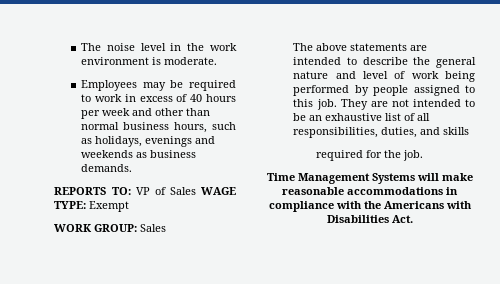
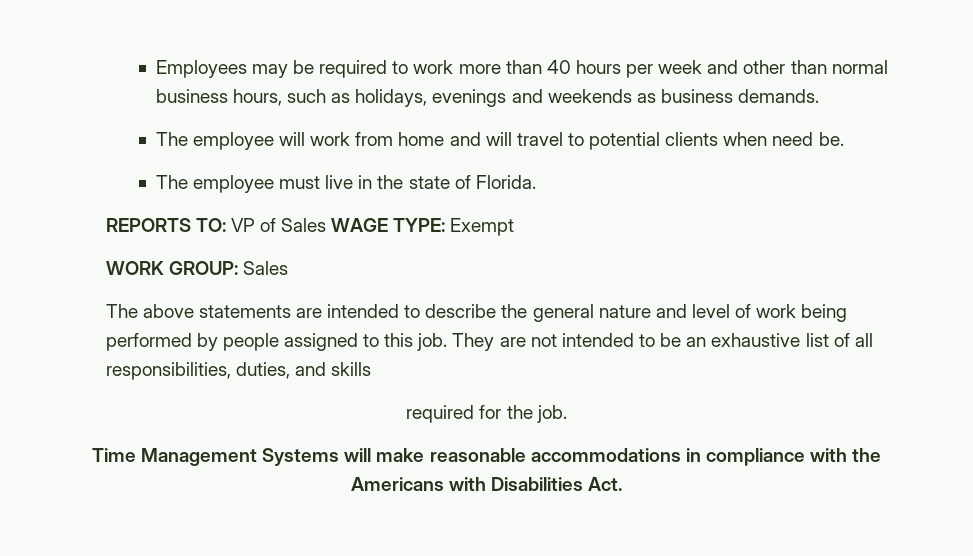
- The noise level in the work environment is moderate.
- Employees may be required to work in excess of 40 hours per week and other than normal business hours, such as holidays, evenings and weekends as business demands.
+ Employees may be required to work more than 40 hours per week and other than normal business hours, such as holidays, evenings and weekends as business demands.
+ The employee will work from home and will travel to potential clients when need be.
+ The employee must live in the state of Florida.

